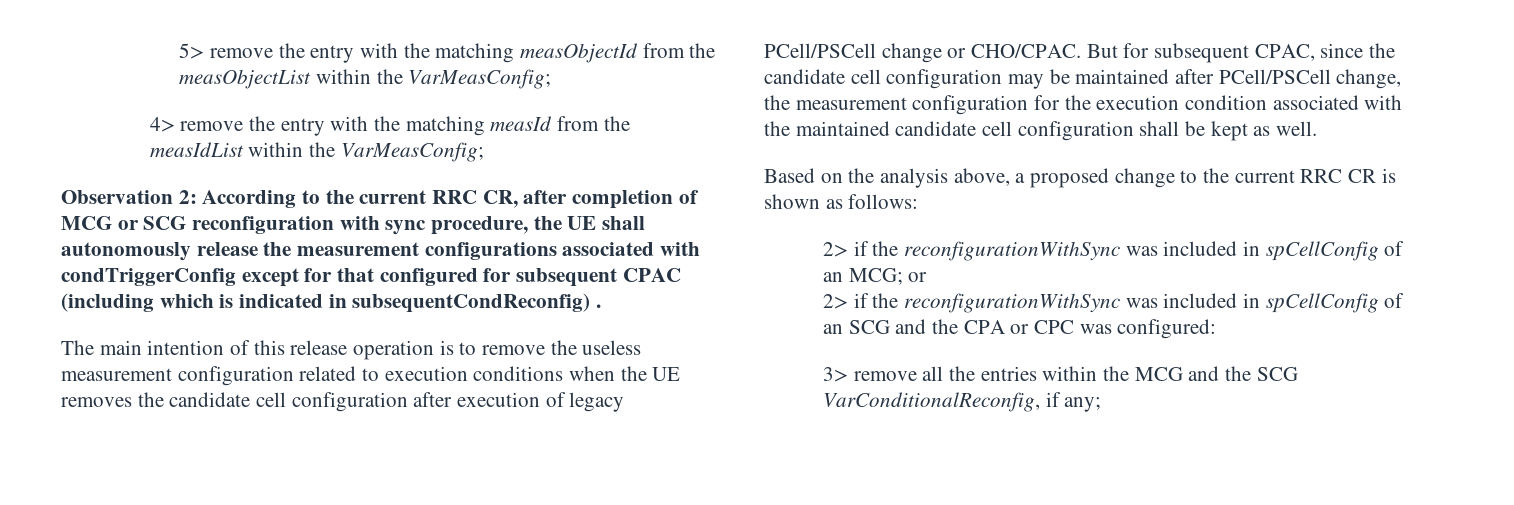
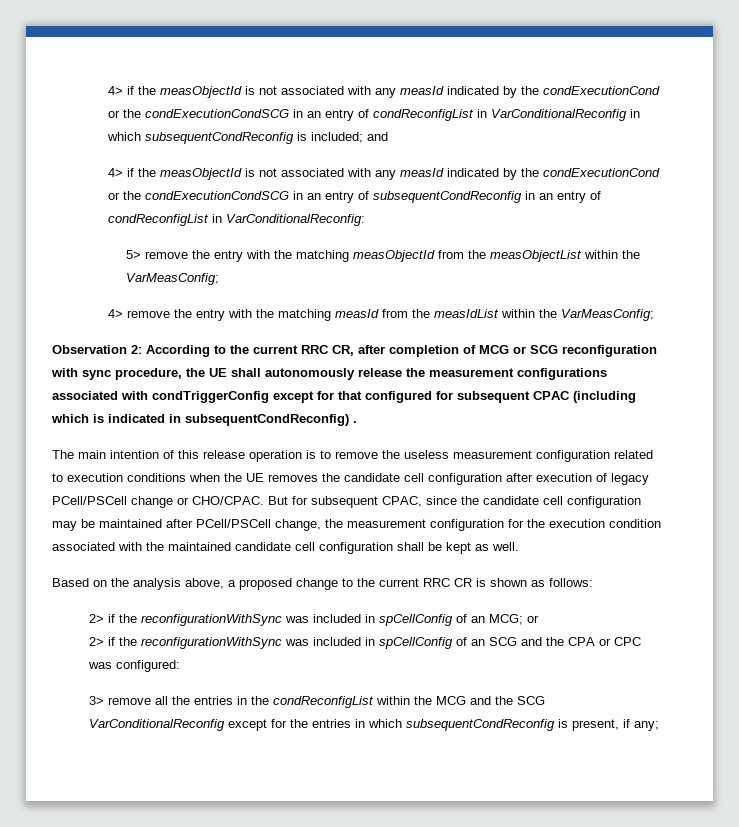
+ 4> if the measObjectId is not associated with any measId indicated by the condExecutionCond or the condExecutionCondSCG in an entry of condReconfigList in VarConditionalReconfig in which subsequentCondReconfig is included; and
+ 4> if the measObjectId is not associated with any measId indicated by the condExecutionCond or the condExecutionCondSCG in an entry of subsequentCondReconfig in an entry of condReconfigList in VarConditionalReconfig:
- 3> remove all the entries within the MCG and the SCG VarConditionalReconfig, if any;
+ 3> remove all the entries in the condReconfigList within the MCG and the SCG VarConditionalReconfig except for the entries in which subsequentCondReconfig is present, if any;

